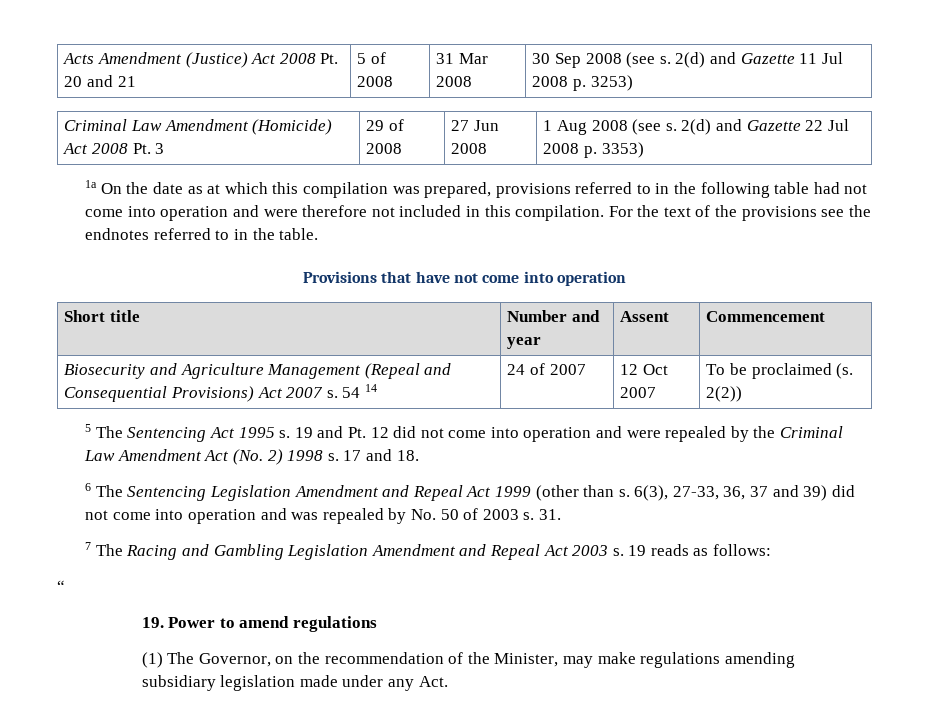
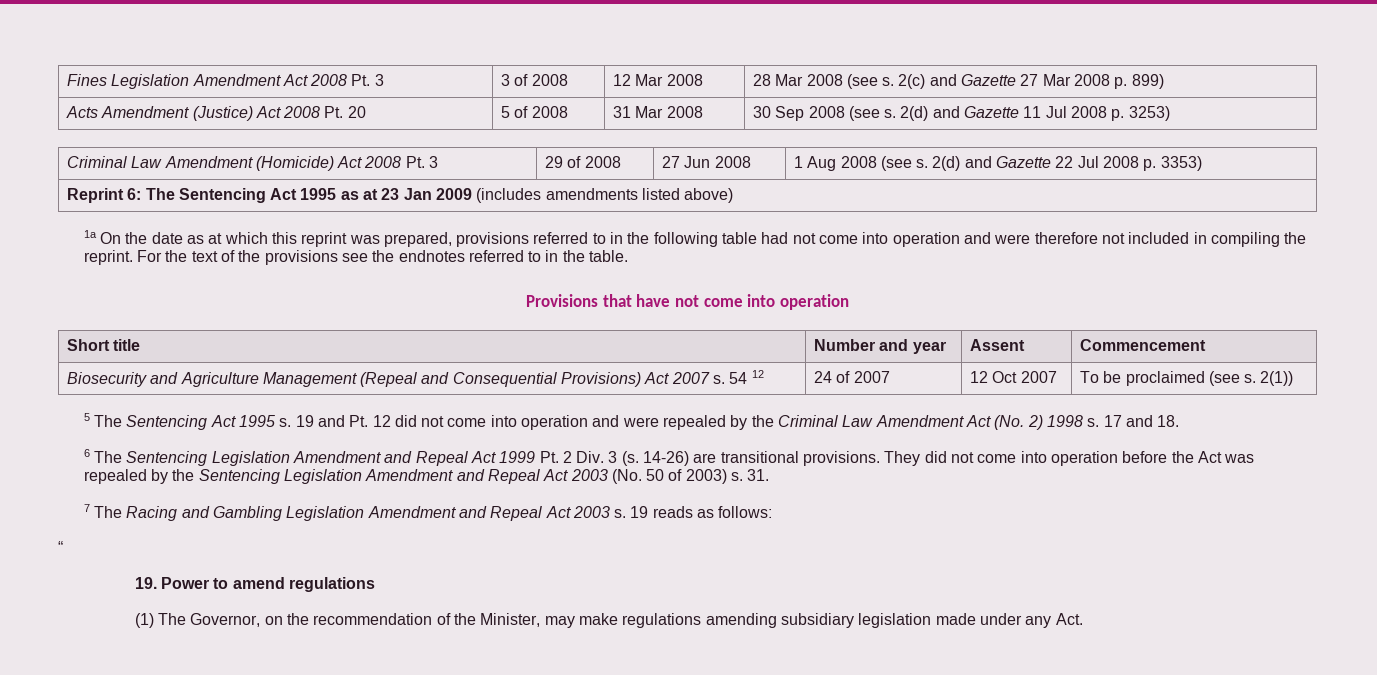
+ Fines Legislation Amendment Act 2008 Pt. 3 | 3 of 2008 | 12 Mar 2008 | 28 Mar 2008 (see s. 2(c) and Gazette 27 Mar 2008 p. 899)
- Acts Amendment (Justice) Act 2008 Pt. 20 and 21 | 5 of 2008 | 31 Mar 2008 | 30 Sep 2008 (see s. 2(d) and Gazette 11 Jul 2008 p. 3253)
+ Acts Amendment (Justice) Act 2008 Pt. 20 | 5 of 2008 | 31 Mar 2008 | 30 Sep 2008 (see s. 2(d) and Gazette 11 Jul 2008 p. 3253)
+ Reprint 6: The Sentencing Act 1995 as at 23 Jan 2009 (includes amendments listed above)
- 1a On the date as at which this compilation was prepared, provisions referred to in the following table had not come into operation and were therefore not included in this compilation.
+ 1a On the date as at which this reprint was prepared, provisions referred to in the following table had not come into operation and were therefore not included in compiling the reprint.
- Biosecurity and Agriculture Management (Repeal and Consequential Provisions) Act 2007 s. 54 14 | 24 of 2007 | 12 Oct 2007 | To be proclaimed (s. 2(2))
+ Biosecurity and Agriculture Management (Repeal and Consequential Provisions) Act 2007 s. 54 12 | 24 of 2007 | 12 Oct 2007 | To be proclaimed (see s. 2(1))
- 6 The Sentencing Legislation Amendment and Repeal Act 1999 (other than s. 6(3), 27-33, 36, 37 and 39) did not come into operation and was repealed by No. 50 of 2003 s.
+ 6 The Sentencing Legislation Amendment and Repeal Act 1999 Pt. 2 Div. 3 (s. 14-26) are transitional provisions. They did not come into operation before the Act was repealed by the Sentencing Legislation Amendment and Repeal Act 2003 (No. 50 of 2003) s.

